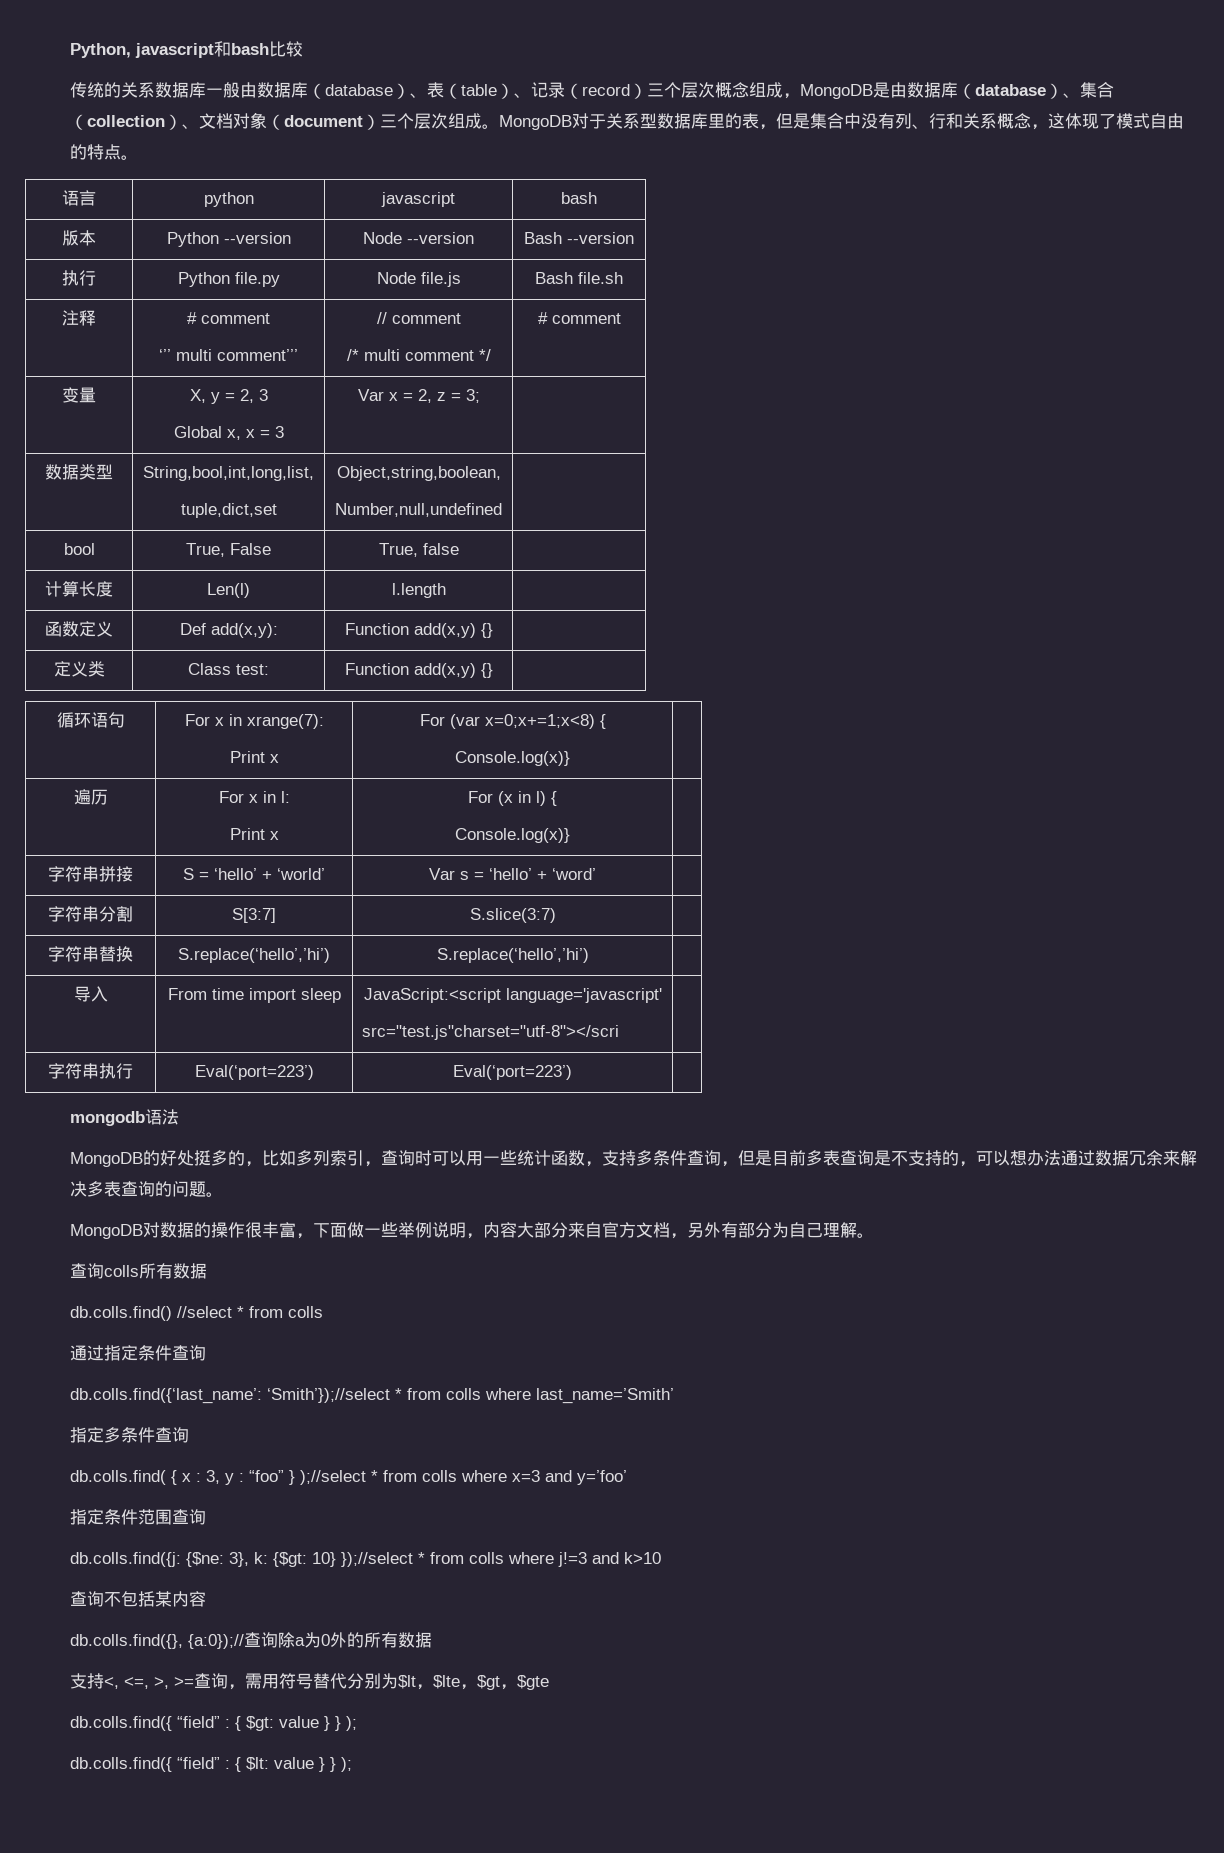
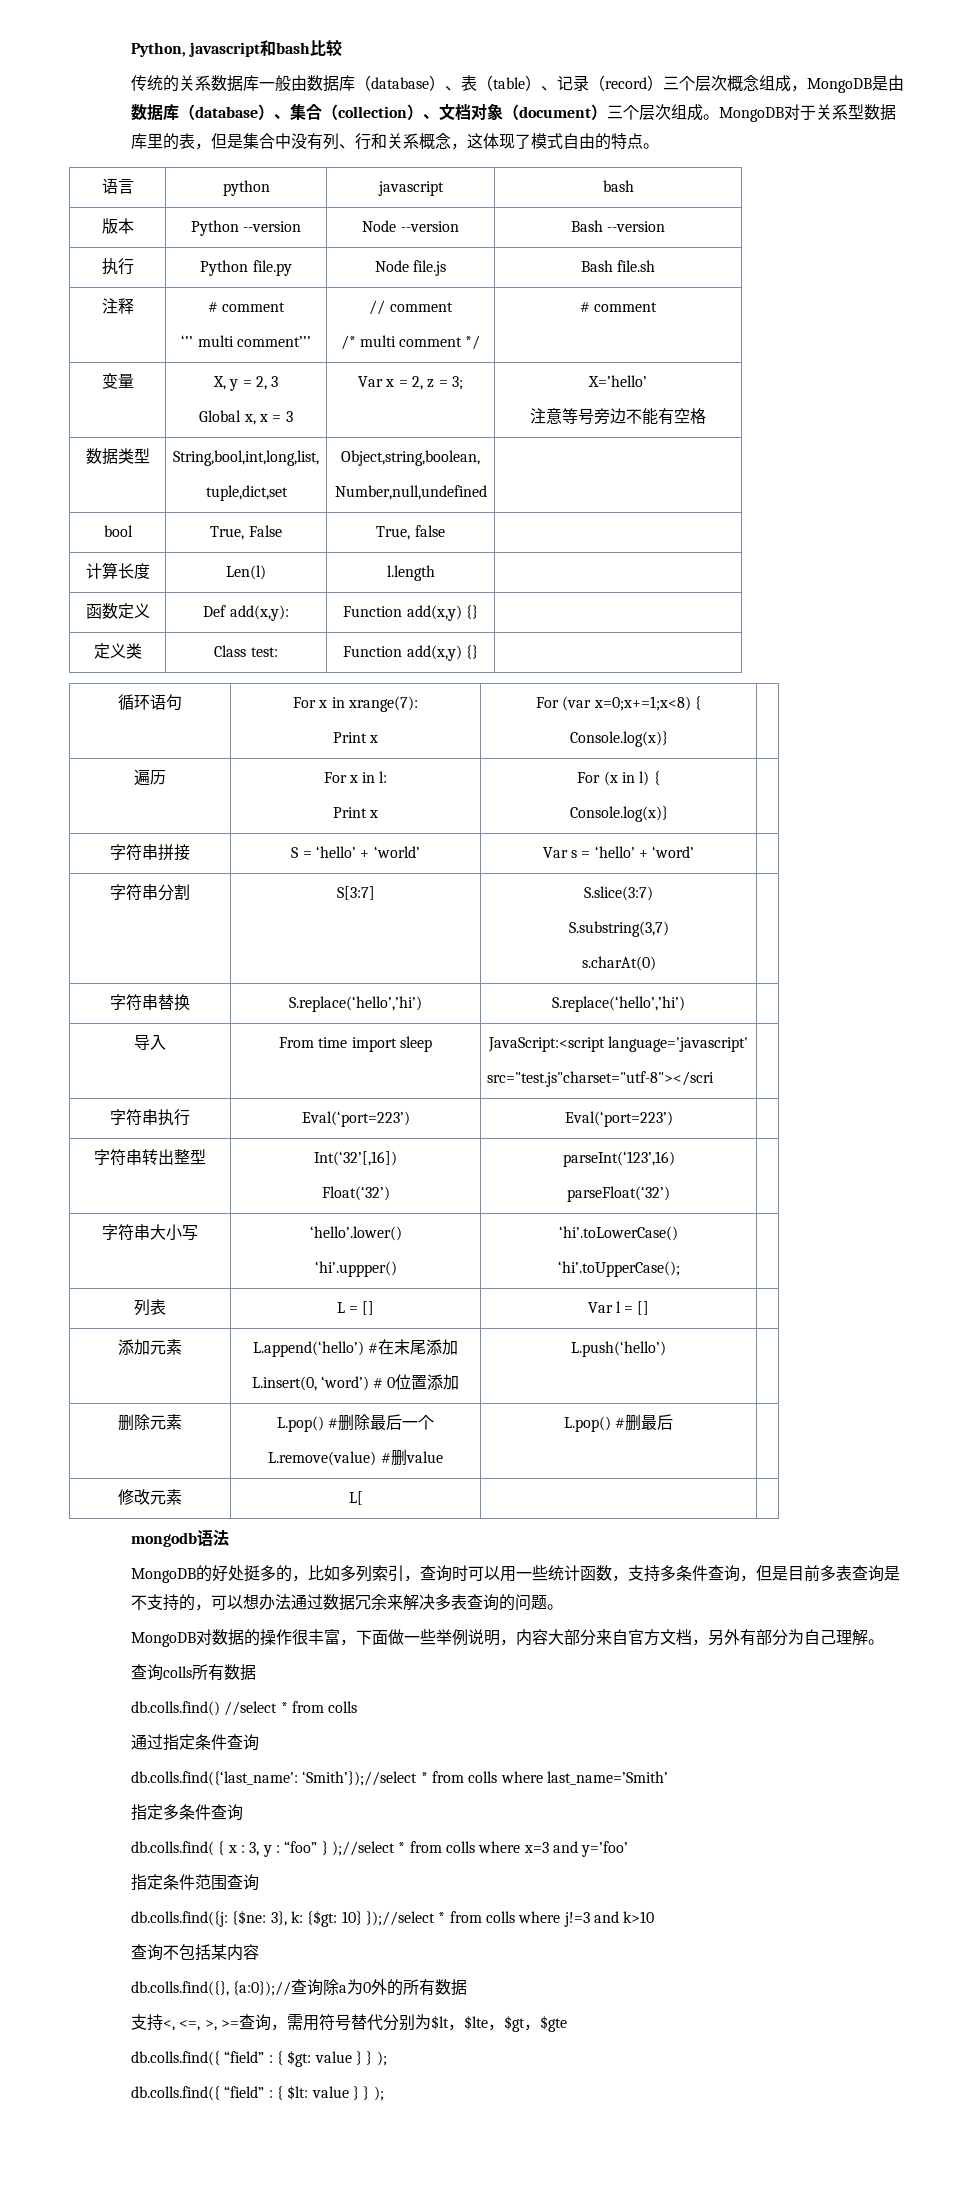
  变量 | X, y = 2, 3
- Global x, x = 3 | Var x = 2, z = 3; |
+ Global x, x = 3 | Var x = 2, z = 3; | X=’hello’
+ 注意等号旁边不能有空格
- 字符串分割 | S[3:7] | S.slice(3:7) |
+ 字符串分割 | S[3:7] | S.slice(3:7)
+ S.substring(3,7)
+ s.charAt(0) |
+ 字符串转出整型 | Int(‘32’[,16])
+ Float(‘32’) | parseInt(‘123’,16)
+ parseFloat(‘32’) |
+ 字符串大小写 | ‘hello’.lower()
+ ‘hi’.uppper() | ‘hi’.toLowerCase()
+ ‘hi’.toUpperCase(); |
+ 列表 | L = [] | Var l = [] |
+ 添加元素 | L.append(‘hello’) #在末尾添加
+ L.insert(0, ‘word’) # 0位置添加 | L.push(‘hello’) |
+ 删除元素 | L.pop() #删除最后一个
+ L.remove(value) #删value | L.pop() #删最后 |
+ 修改元素 | L[ | |

